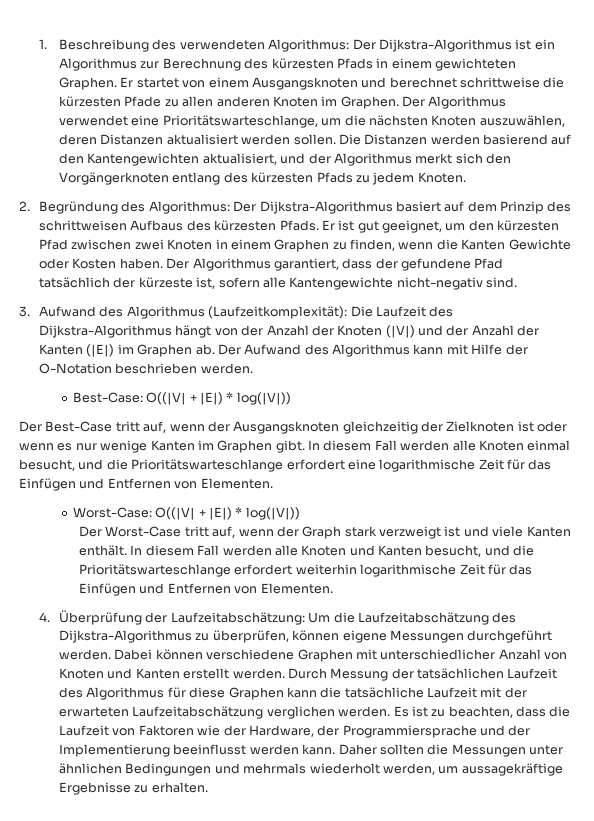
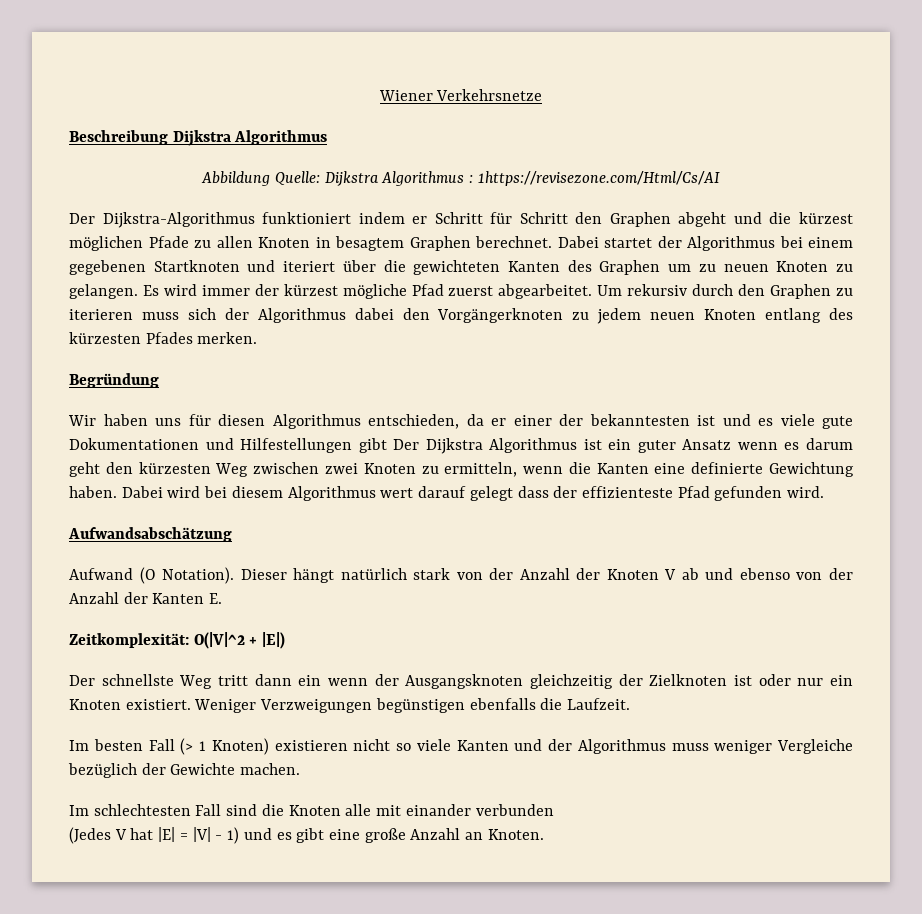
- 1. Beschreibung des verwendeten Algorithmus: Der Dijkstra-Algorithmus ist ein Algorithmus zur Berechnung des kürzesten Pfads in einem gewichteten Graphen. Er startet von einem Ausgangsknoten und berechnet schrittweise die kürzesten Pfade zu allen anderen Knoten im Graphen. Der Algorithmus verwendet eine Prioritätswarteschlange, um die nächsten Knoten auszuwählen, deren Distanzen aktualisiert werden sollen. Die Distanzen werden basierend auf den Kantengewichten aktualisiert, und der Algorithmus merkt sich den Vorgängerknoten entlang des kürzesten Pfads zu jedem Knoten.
- 2. Begründung des Algorithmus: Der Dijkstra-Algorithmus basiert auf dem Prinzip des schrittweisen Aufbaus des kürzesten Pfads. Er ist gut geeignet, um den kürzesten Pfad zwischen zwei Knoten in einem Graphen zu finden, wenn die Kanten Gewichte oder Kosten haben. Der Algorithmus garantiert, dass der gefundene Pfad tatsächlich der kürzeste ist, sofern alle Kantengewichte nicht-negativ sind.
- 3. Aufwand des Algorithmus (Laufzeitkomplexität): Die Laufzeit des Dijkstra-Algorithmus hängt von der Anzahl der Knoten (|V|) und der Anzahl der Kanten (|E|) im Graphen ab. Der Aufwand des Algorithmus kann mit Hilfe der O-Notation beschrieben werden.
- Best-Case: O((|V| + |E|) * log(|V|))
- Der Best-Case tritt auf, wenn der Ausgangsknoten gleichzeitig der Zielknoten ist oder wenn es nur wenige Kanten im Graphen gibt. In diesem Fall werden alle Knoten einmal besucht, und die Prioritätswarteschlange erfordert eine logarithmische Zeit für das Einfügen und Entfernen von Elementen.
- Worst-Case: O((|V| + |E|) * log(|V|))
- Der Worst-Case tritt auf, wenn der Graph stark verzweigt ist und viele Kanten enthält. In diesem Fall werden alle Knoten und Kanten besucht, und die Prioritätswarteschlange erfordert weiterhin logarithmische Zeit für das Einfügen und Entfernen von Elementen.
- 4. Überprüfung der Laufzeitabschätzung: Um die Laufzeitabschätzung des Dijkstra-Algorithmus zu überprüfen, können eigene Messungen durchgeführt werden. Dabei können verschiedene Graphen mit unterschiedlicher Anzahl von Knoten und Kanten erstellt werden. Durch Messung der tatsächlichen Laufzeit des Algorithmus für diese Graphen kann die tatsächliche Laufzeit mit der erwarteten Laufzeitabschätzung verglichen werden. Es ist zu beachten, dass die Laufzeit von Faktoren wie der Hardware, der Programmiersprache und der Implementierung beeinflusst werden kann. Daher sollten die Messungen unter ähnlichen Bedingungen und mehrmals wiederholt werden, um aussagekräftige Ergebnisse zu erhalten.
+ Wiener Verkehrsnetze
+ Beschreibung Dijkstra Algorithmus
+ Abbildung Quelle: Dijkstra Algorithmus : 1https://revisezone.com/Html/Cs/AI
+ Der Dijkstra-Algorithmus funktioniert indem er Schritt für Schritt den Graphen abgeht und die kürzest möglichen Pfade zu allen Knoten in besagtem Graphen berechnet. Dabei startet der Algorithmus bei einem gegebenen Startknoten und iteriert über die gewichteten Kanten des Graphen um zu neuen Knoten zu gelangen. Es wird immer der kürzest mögliche Pfad zuerst abgearbeitet. Um rekursiv durch den Graphen zu iterieren muss sich der Algorithmus dabei den Vorgängerknoten zu jedem neuen Knoten entlang des kürzesten Pfades merken.
+ Begründung
+ Wir haben uns für diesen Algorithmus entschieden, da er einer der bekanntesten ist und es viele gute Dokumentationen und Hilfestellungen gibt Der Dijkstra Algorithmus ist ein guter Ansatz wenn es darum geht den kürzesten Weg zwischen zwei Knoten zu ermitteln, wenn die Kanten eine definierte Gewichtung haben. Dabei wird bei diesem Algorithmus wert darauf gelegt dass der effizienteste Pfad gefunden wird.
+ Aufwandsabschätzung
+ Aufwand (O Notation). Dieser hängt natürlich stark von der Anzahl der Knoten V ab und ebenso von der Anzahl der Kanten E.
+ Zeitkomplexität: O(|V|^2 + |E|)
+ Der schnellste Weg tritt dann ein wenn der Ausgangsknoten gleichzeitig der Zielknoten ist oder nur ein Knoten existiert. Weniger Verzweigungen begünstigen ebenfalls die Laufzeit.
+ Im besten Fall (> 1 Knoten) existieren nicht so viele Kanten und der Algorithmus muss weniger Vergleiche bezüglich der Gewichte machen.
+ Im schlechtesten Fall sind die Knoten alle mit einander verbunden
+ (Jedes V hat |E| = |V| - 1) und es gibt eine große Anzahl an Knoten.

